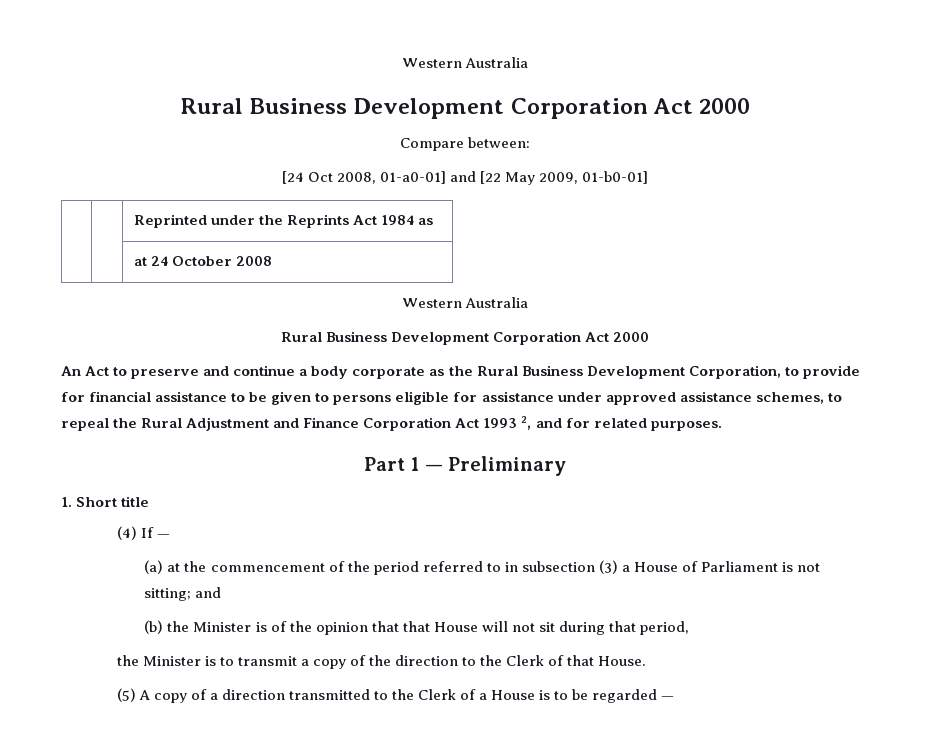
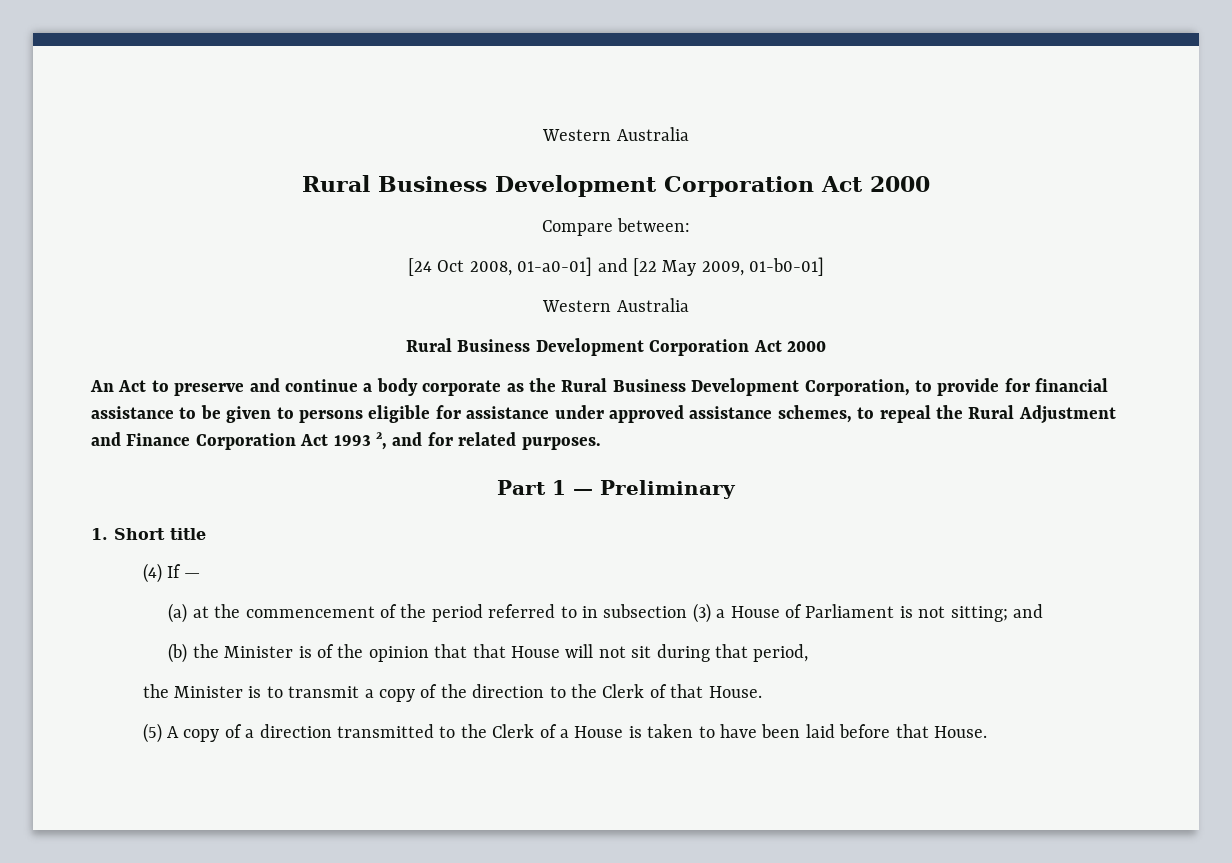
- | | Reprinted under the Reprints Act 1984 as
- | | at 24 October 2008
- (5) A copy of a direction transmitted to the Clerk of a House is to be regarded —
+ (5) A copy of a direction transmitted to the Clerk of a House is taken to have been laid before that House.

